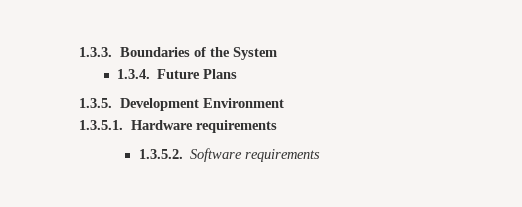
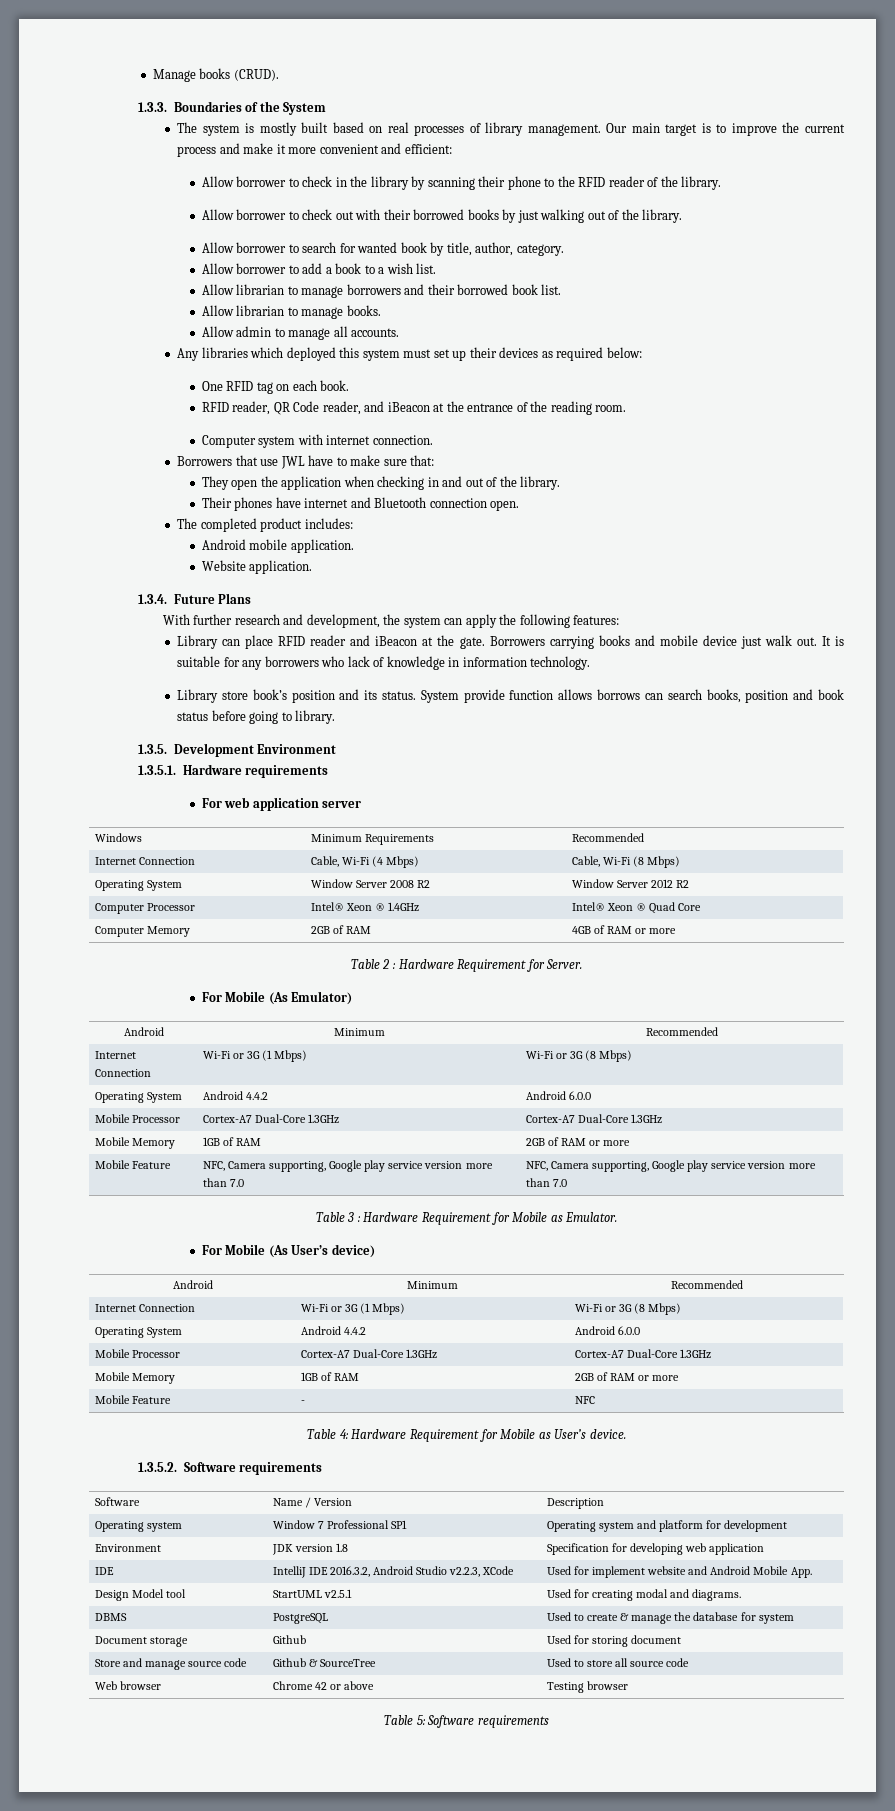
+ Manage books (CRUD).
+ The system is mostly built based on real processes of library management. Our main target is to improve the current process and make it more convenient and efficient:
+ Allow borrower to check in the library by scanning their phone to the RFID reader of the library.
+ Allow borrower to check out with their borrowed books by just walking out of the library.
+ Allow borrower to search for wanted book by title, author, category.
+ Allow borrower to add a book to a wish list.
+ Allow librarian to manage borrowers and their borrowed book list.
+ Allow librarian to manage books.
+ Allow admin to manage all accounts.
+ Any libraries which deployed this system must set up their devices as required below:
+ One RFID tag on each book.
+ RFID reader, QR Code reader, and iBeacon at the entrance of the reading room.
+ Computer system with internet connection.
+ Borrowers that use JWL have to make sure that:
+ They open the application when checking in and out of the library.
+ Their phones have internet and Bluetooth connection open.
+ The completed product includes:
+ Android mobile application.
+ Website application.
  1.3.4. Future Plans
+ With further research and development, the system can apply the following features:
+ Library can place RFID reader and iBeacon at the gate. Borrowers carrying books and mobile device just walk out. It is suitable for any borrowers who lack of knowledge in information technology.
+ Library store book’s position and its status. System provide function allows borrows can search books, position and book status before going to library.
+ For web application server
+ Windows | Minimum Requirements | Recommended
+ Internet Connection | Cable, Wi-Fi (4 Mbps) | Cable, Wi-Fi (8 Mbps)
+ Operating System | Window Server 2008 R2 | Window Server 2012 R2
+ Computer Processor | Intel® Xeon ® 1.4GHz | Intel® Xeon ® Quad Core
+ Computer Memory | 2GB of RAM | 4GB of RAM or more
+ Table 2 : Hardware Requirement for Server.
+ For Mobile (As Emulator)
+ Android | Minimum | Recommended
+ Internet Connection | Wi-Fi or 3G (1 Mbps) | Wi-Fi or 3G (8 Mbps)
+ Operating System | Android 4.4.2 | Android 6.0.0
+ Mobile Processor | Cortex-A7 Dual-Core 1.3GHz | Cortex-A7 Dual-Core 1.3GHz
+ Mobile Memory | 1GB of RAM | 2GB of RAM or more
+ Mobile Feature | NFC, Camera supporting, Google play service version more than 7.0 | NFC, Camera supporting, Google play service version more than 7.0
+ Table 3 : Hardware Requirement for Mobile as Emulator.
+ For Mobile (As User’s device)
+ Android | Minimum | Recommended
+ Internet Connection | Wi-Fi or 3G (1 Mbps) | Wi-Fi or 3G (8 Mbps)
+ Operating System | Android 4.4.2 | Android 6.0.0
+ Mobile Processor | Cortex-A7 Dual-Core 1.3GHz | Cortex-A7 Dual-Core 1.3GHz
+ Mobile Memory | 1GB of RAM | 2GB of RAM or more
+ Mobile Feature | - | NFC
+ Table 4: Hardware Requirement for Mobile as User’s device.
  1.3.5.2. Software requirements
+ Software | Name / Version | Description
+ Operating system | Window 7 Professional SP1 | Operating system and platform for development
+ Environment | JDK version 1.8 | Specification for developing web application
+ IDE | IntelliJ IDE 2016.3.2, Android Studio v2.2.3, XCode | Used for implement website and Android Mobile App.
+ Design Model tool | StartUML v2.5.1 | Used for creating modal and diagrams.
+ DBMS | PostgreSQL | Used to create & manage the database for system
+ Document storage | Github | Used for storing document
+ Store and manage source code | Github & SourceTree | Used to store all source code
+ Web browser | Chrome 42 or above | Testing browser
+ Table 5: Software requirements

